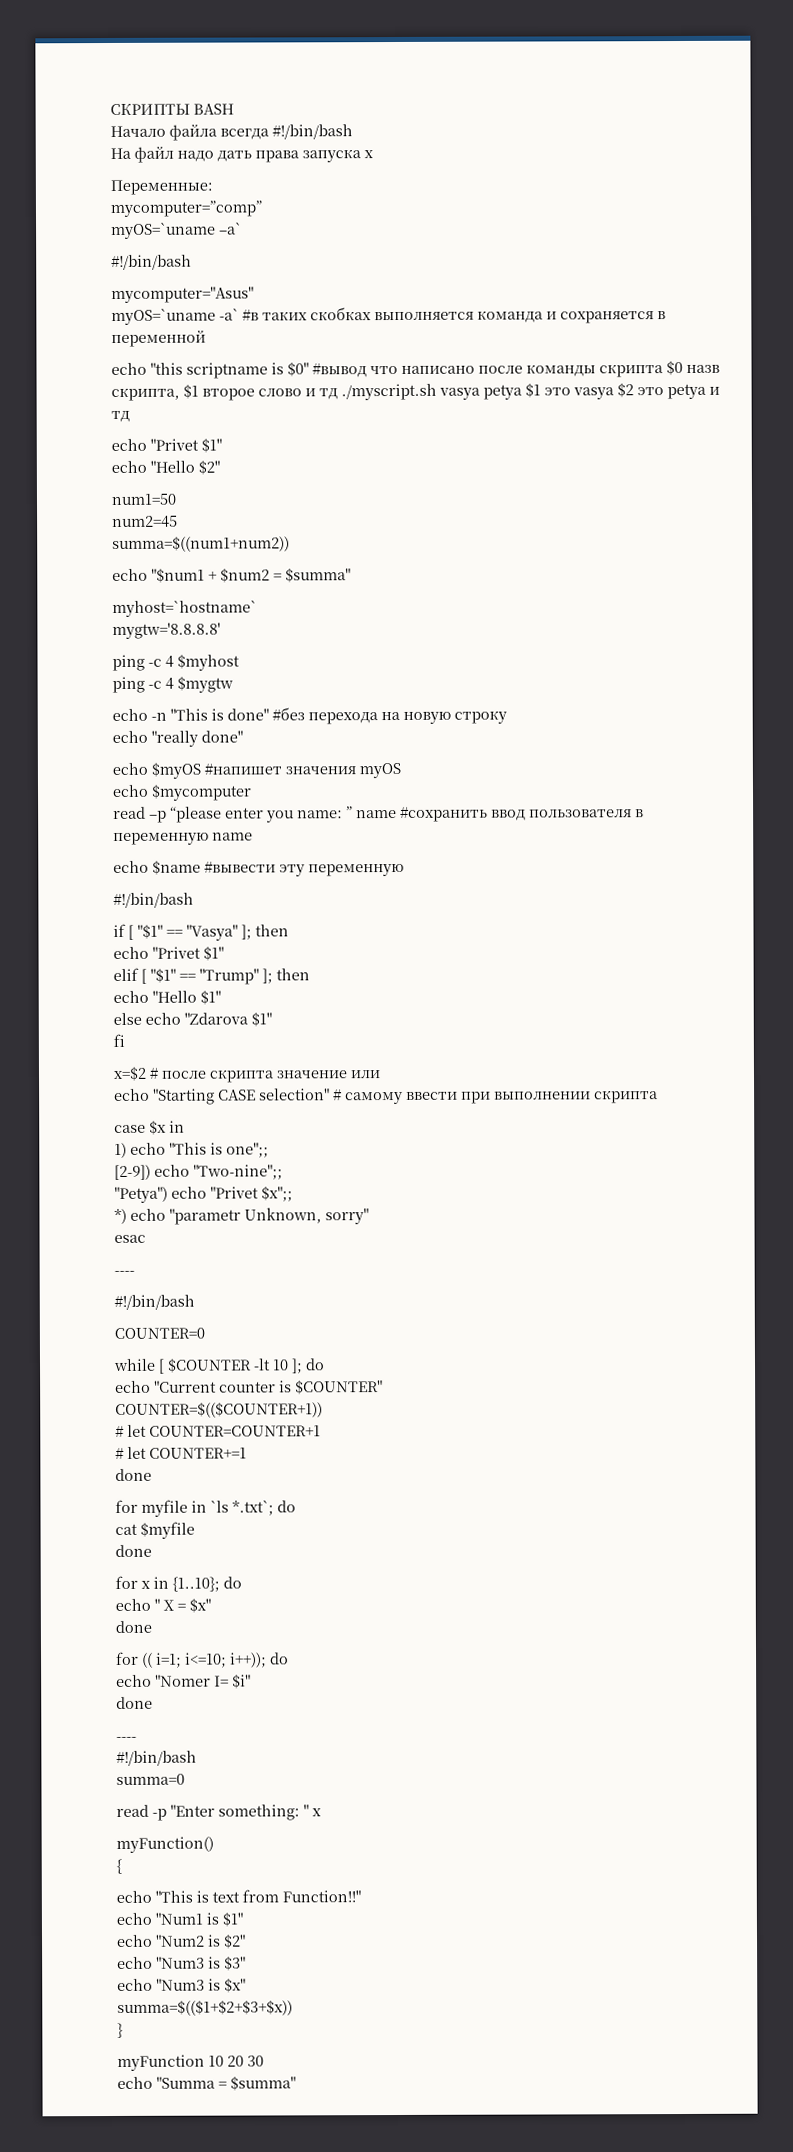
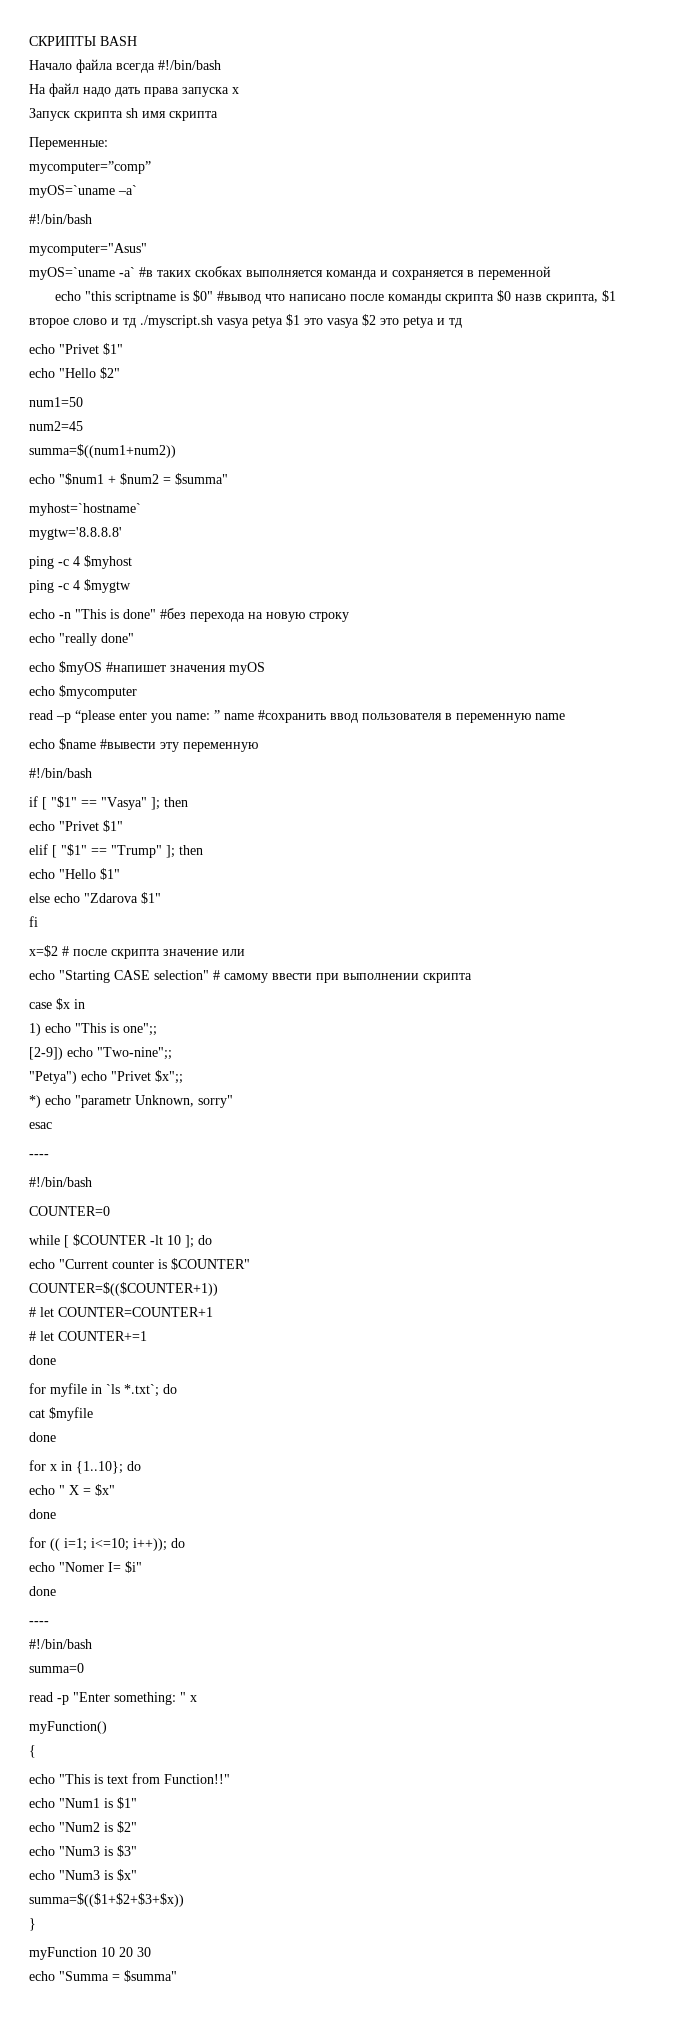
+ Запуск скрипта sh имя скрипта

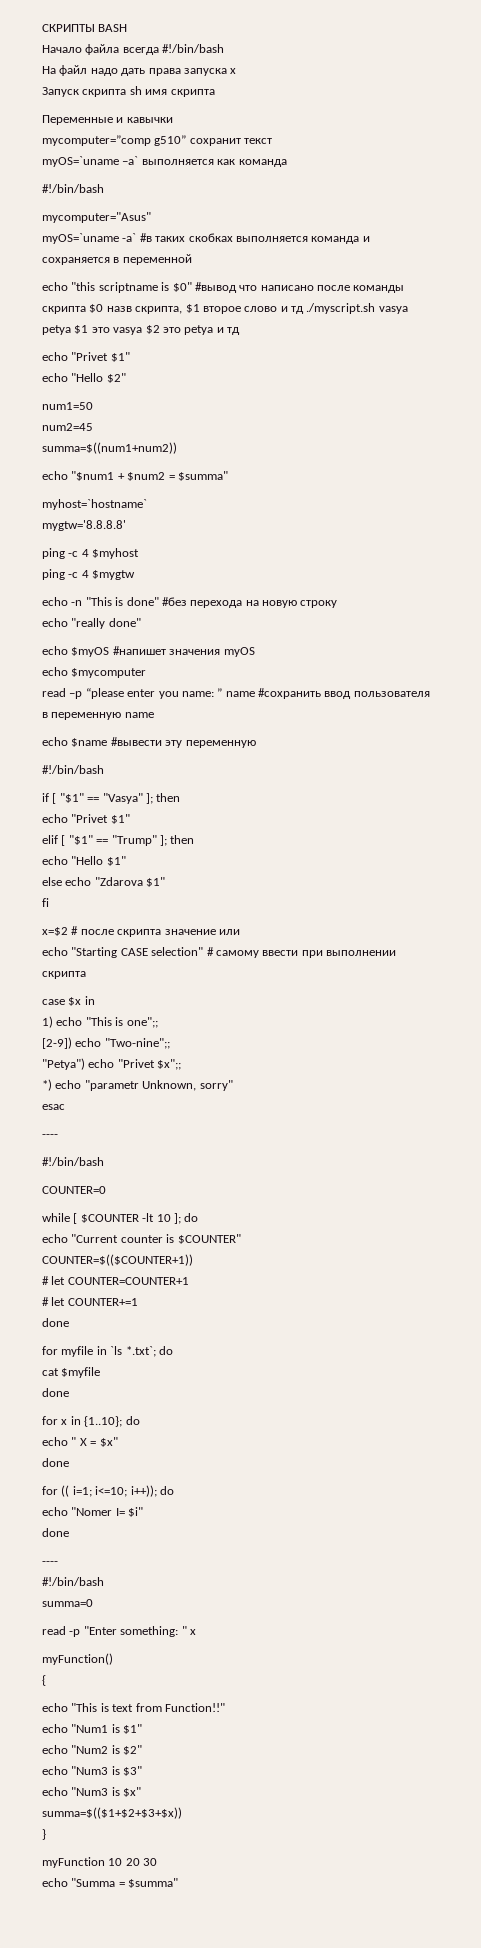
- Переменные:
- mycomputer=”comp”
- myOS=`uname –a`
+ Переменные и кавычки
+ mycomputer=”comp g510” сохранит текст
+ myOS=`uname –a` выполняется как команда

